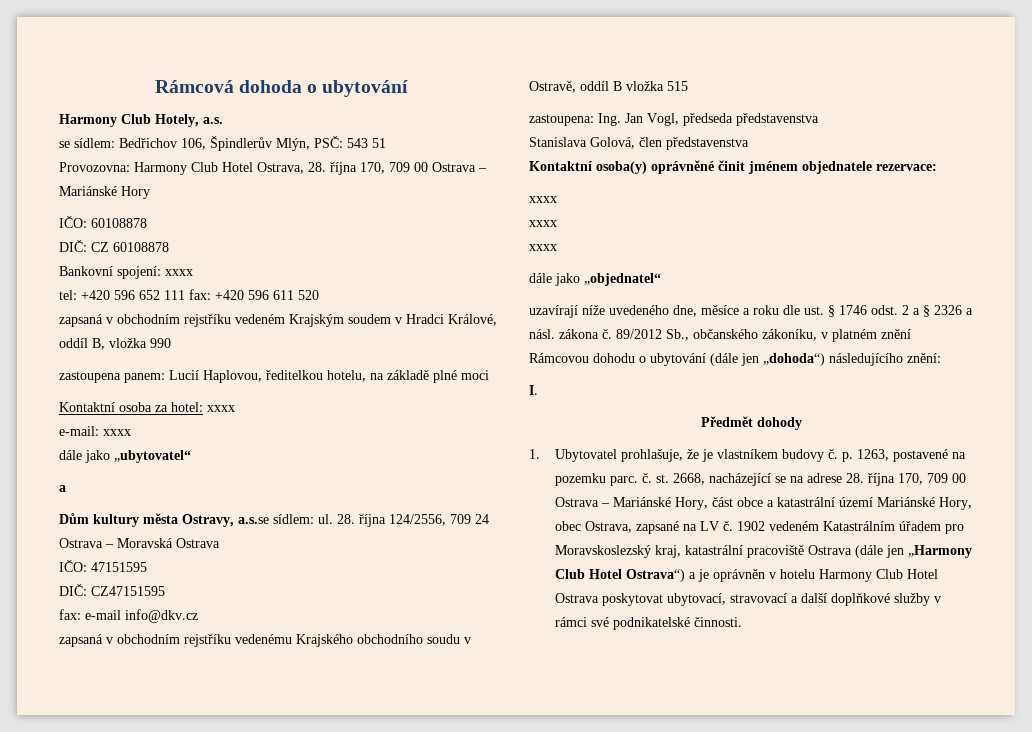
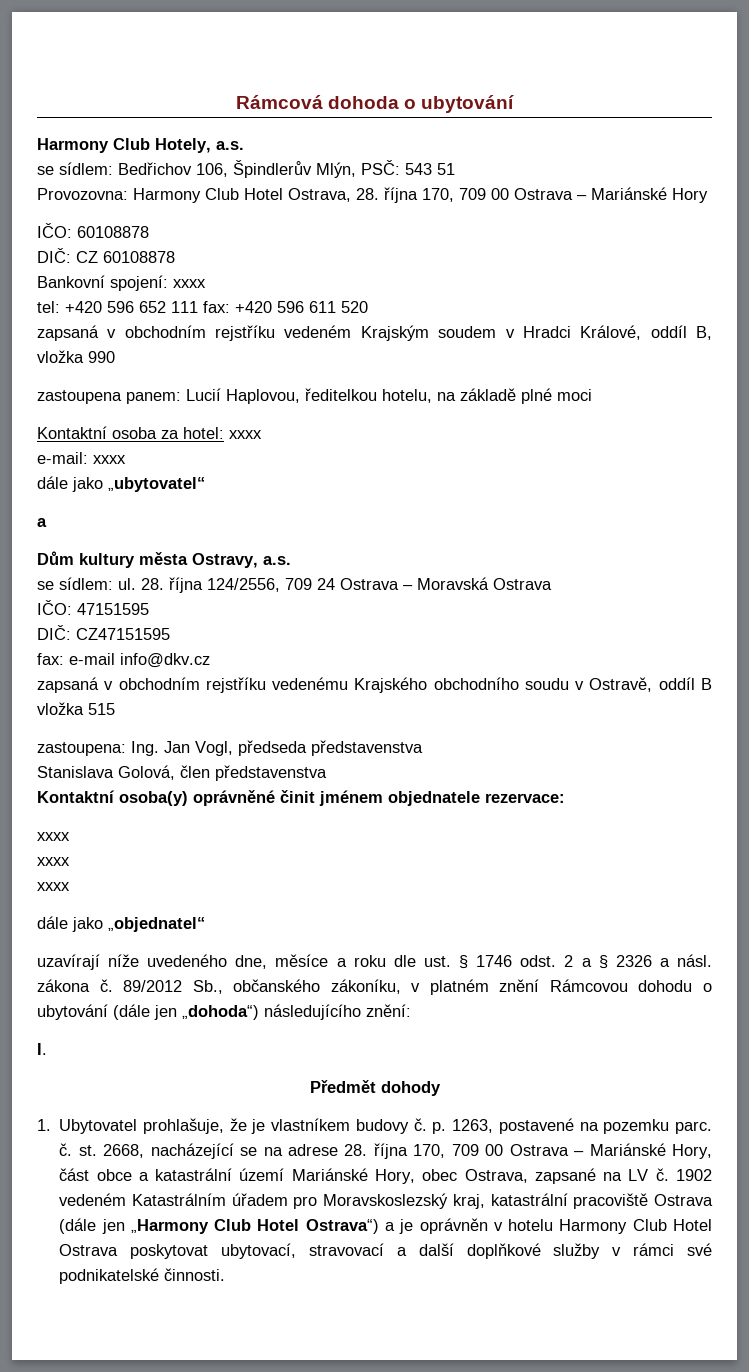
- Dům kultury města Ostravy, a.s.se sídlem: ul.
+ Dům kultury města Ostravy, a.s.
+ se sídlem: ul.

